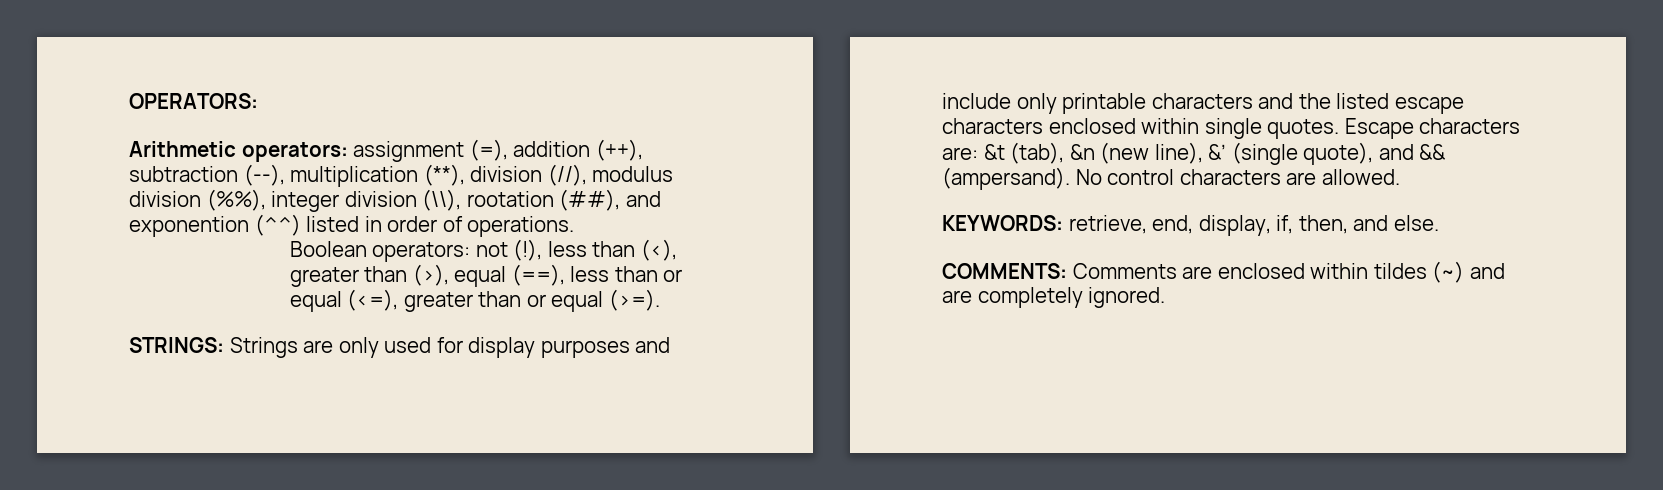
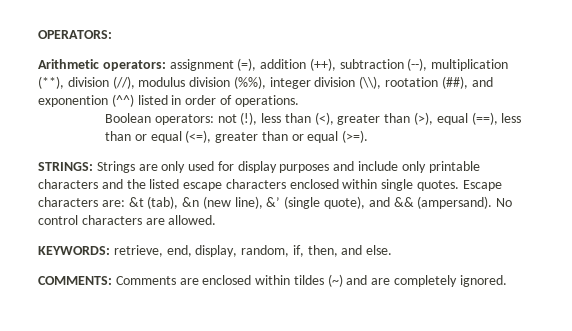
- KEYWORDS: retrieve, end, display, if, then, and else.
+ KEYWORDS: retrieve, end, display, random, if, then, and else.

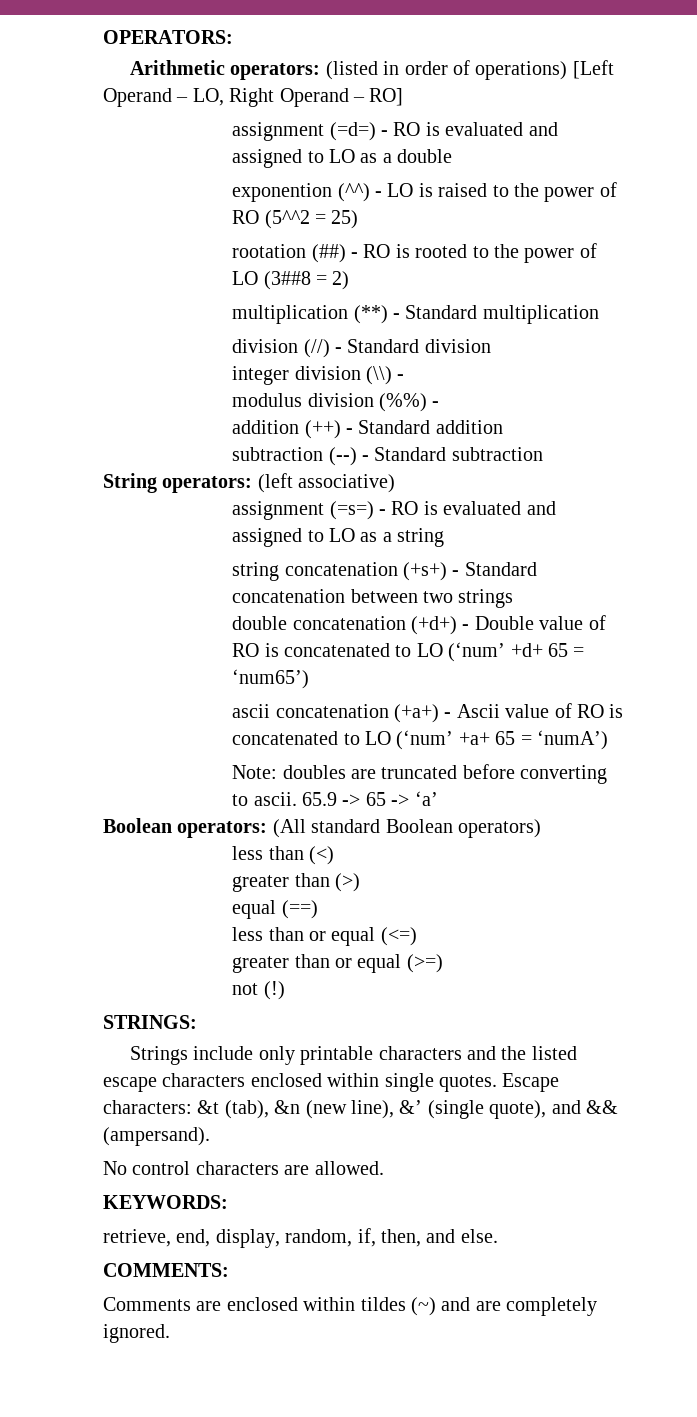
- Arithmetic operators: assignment (=), addition (++), subtraction (--), multiplication (**), division (//), modulus division (%%), integer division (\\), rootation (##), and exponention (^^) listed in order of operations.
- Boolean operators: not (!), less than (<), greater than (>), equal (==), less than or equal (<=), greater than or equal (>=).
- STRINGS: Strings are only used for display purposes and include only printable characters and the listed escape characters enclosed within single quotes.
+ Arithmetic operators: (listed in order of operations) [Left Operand – LO, Right Operand – RO]
+ assignment (=d=) - RO is evaluated and assigned to LO as a double
+ exponention (^^) - LO is raised to the power of RO (5^^2 = 25)
+ rootation (##) - RO is rooted to the power of LO (3##8 = 2)
+ multiplication (**) - Standard multiplication
+ division (//) - Standard division
+ integer division (\\) -
+ modulus division (%%) -
+ addition (++) - Standard addition
+ subtraction (--) - Standard subtraction
+ String operators: (left associative)
+ assignment (=s=) - RO is evaluated and assigned to LO as a string
+ string concatenation (+s+) - Standard concatenation between two strings
+ double concatenation (+d+) - Double value of RO is concatenated to LO (‘num’ +d+ 65 = ‘num65’)
+ ascii concatenation (+a+) - Ascii value of RO is concatenated to LO (‘num’ +a+ 65 = ‘numA’)
+ Note: doubles are truncated before converting to ascii. 65.9 -> 65 -> ‘a’
+ Boolean operators: (All standard Boolean operators)
+ less than (<)
+ greater than (>)
+ equal (==)
+ less than or equal (<=)
+ greater than or equal (>=)
+ not (!)
+ STRINGS:
+ Strings include only printable characters and the listed escape characters enclosed within single quotes.
- Escape characters are: &t (tab), &n (new line), &’ (single quote), and && (ampersand). No control characters are allowed.
+ Escape characters: &t (tab), &n (new line), &’ (single quote), and && (ampersand).
+ No control characters are allowed.
- KEYWORDS: retrieve, end, display, random, if, then, and else.
+ KEYWORDS:
+ retrieve, end, display, random, if, then, and else.
- COMMENTS: Comments are enclosed within tildes (~) and are completely ignored.
+ COMMENTS:
+ Comments are enclosed within tildes (~) and are completely ignored.

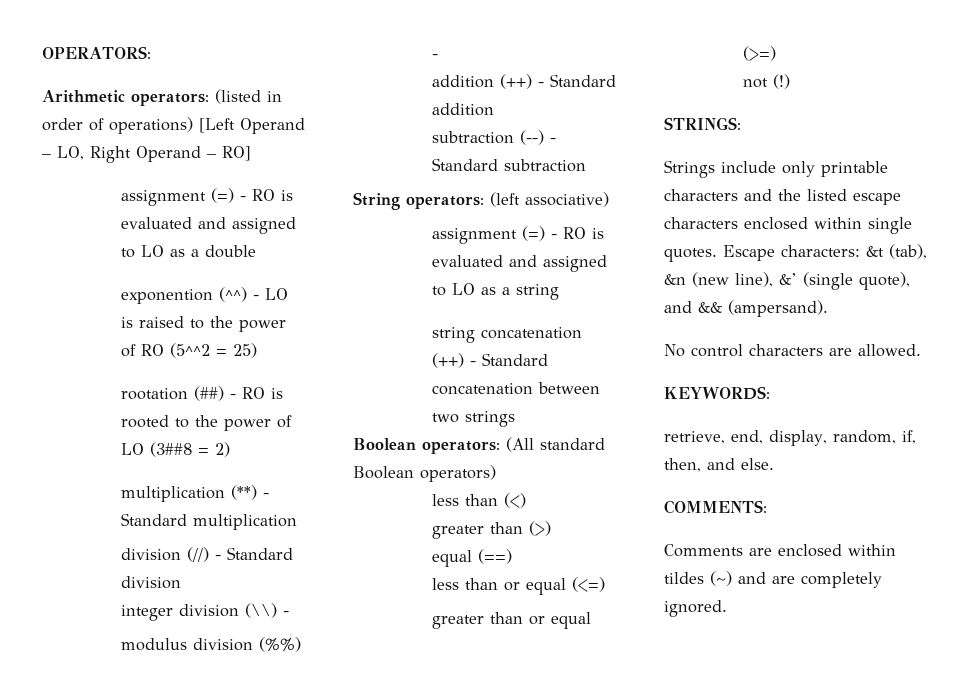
- assignment (=d=) - RO is evaluated and assigned to LO as a double
+ assignment (=) - RO is evaluated and assigned to LO as a double
- assignment (=s=) - RO is evaluated and assigned to LO as a string
+ assignment (=) - RO is evaluated and assigned to LO as a string
- string concatenation (+s+) - Standard concatenation between two strings
+ string concatenation (++) - Standard concatenation between two strings
- double concatenation (+d+) - Double value of RO is concatenated to LO (‘num’ +d+ 65 = ‘num65’)
- ascii concatenation (+a+) - Ascii value of RO is concatenated to LO (‘num’ +a+ 65 = ‘numA’)
- Note: doubles are truncated before converting to ascii. 65.9 -> 65 -> ‘a’

